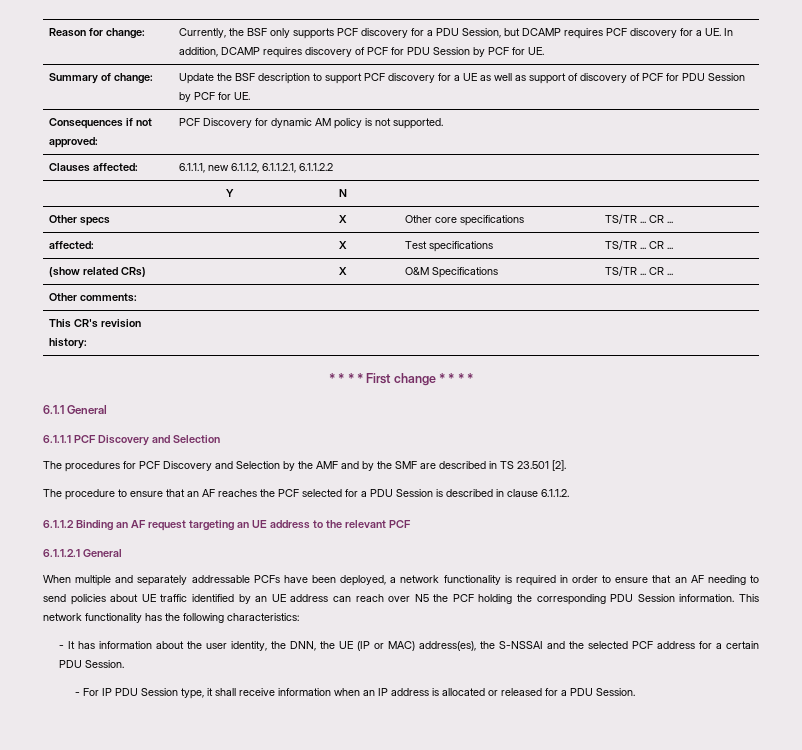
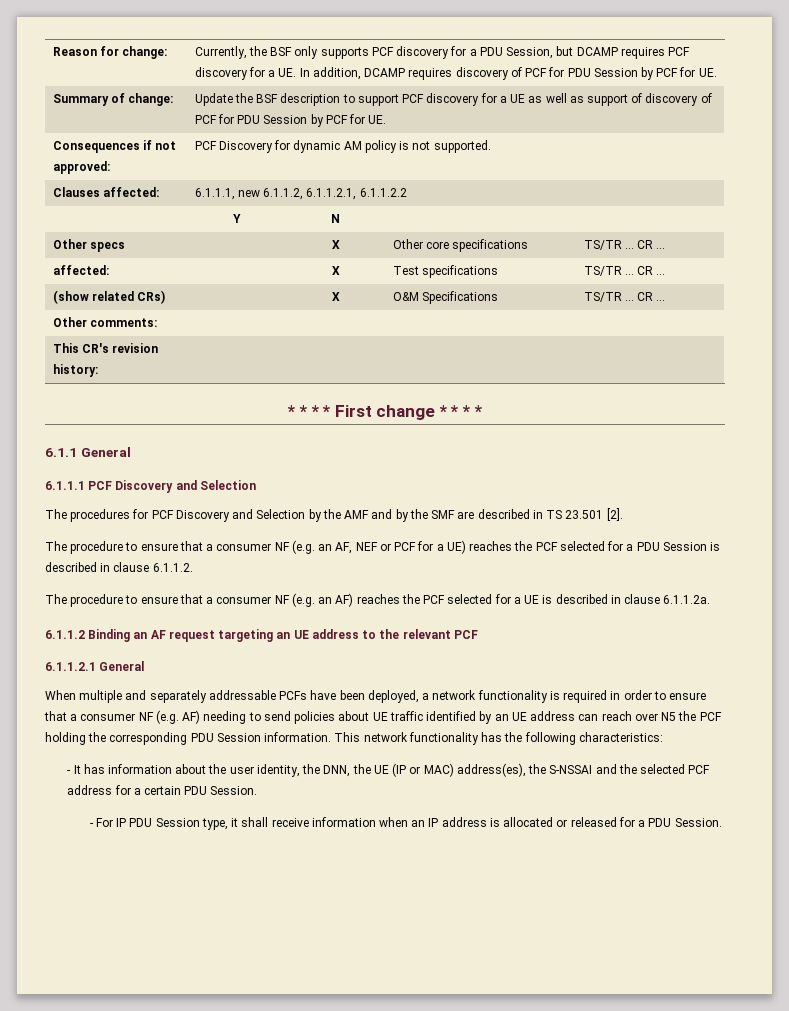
- The procedure to ensure that an AF reaches the PCF selected for a PDU Session is described in clause 6.1.1.2.
+ The procedure to ensure that a consumer NF (e.g. an AF, NEF or PCF for a UE) reaches the PCF selected for a PDU Session is described in clause 6.1.1.2.
+ The procedure to ensure that a consumer NF (e.g. an AF) reaches the PCF selected for a UE is described in clause 6.1.1.2a.
- When multiple and separately addressable PCFs have been deployed, a network functionality is required in order to ensure that an AF needing to send policies about UE traffic identified by an UE address can reach over N5 the PCF holding the corresponding PDU Session information.
+ When multiple and separately addressable PCFs have been deployed, a network functionality is required in order to ensure that a consumer NF (e.g. AF) needing to send policies about UE traffic identified by an UE address can reach over N5 the PCF holding the corresponding PDU Session information.

